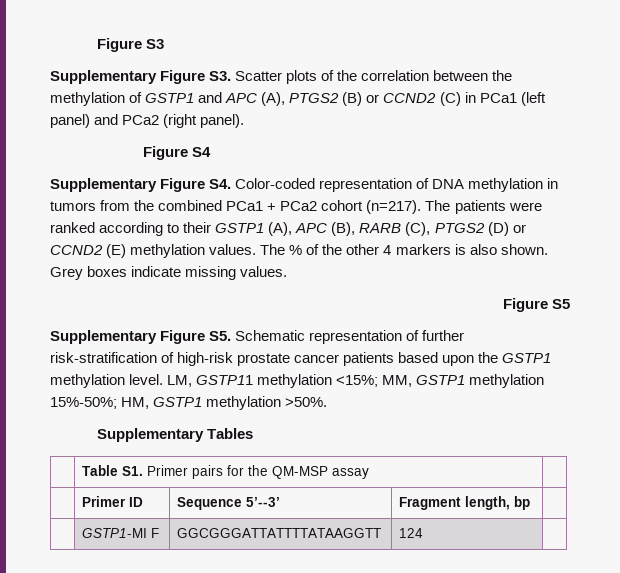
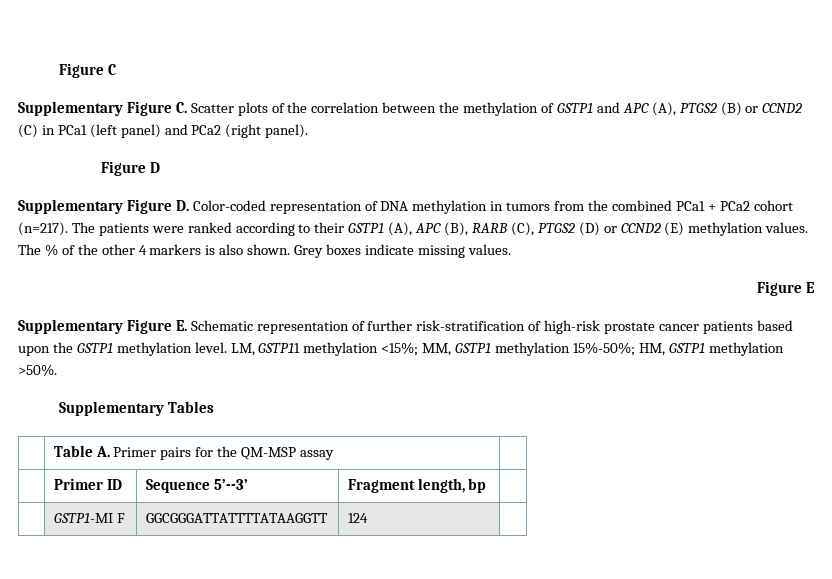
- Figure S3
- Supplementary Figure S3. Scatter plots of the correlation between the methylation of GSTP1 and APC (A), PTGS2 (B) or CCND2 (C) in PCa1 (left panel) and PCa2 (right panel).
+ Figure C
+ Supplementary Figure C. Scatter plots of the correlation between the methylation of GSTP1 and APC (A), PTGS2 (B) or CCND2 (C) in PCa1 (left panel) and PCa2 (right panel).
- Figure S4
- Supplementary Figure S4. Color-coded representation of DNA methylation in tumors from the combined PCa1 + PCa2 cohort (n=217).
+ Figure D
+ Supplementary Figure D. Color-coded representation of DNA methylation in tumors from the combined PCa1 + PCa2 cohort (n=217).
- Figure S5
- Supplementary Figure S5. Schematic representation of further risk-stratification of high-risk prostate cancer patients based upon the GSTP1 methylation level.
+ Figure E
+ Supplementary Figure E. Schematic representation of further risk-stratification of high-risk prostate cancer patients based upon the GSTP1 methylation level.
- | Table S1. Primer pairs for the QM-MSP assay |
+ | Table A. Primer pairs for the QM-MSP assay |

